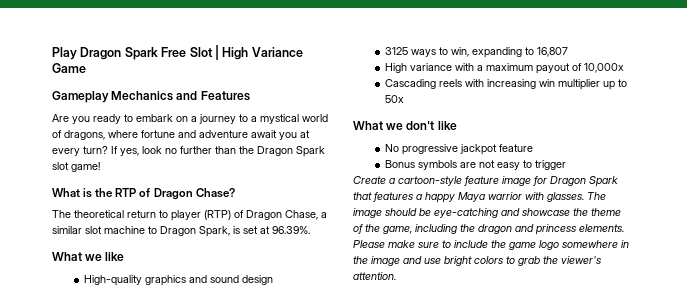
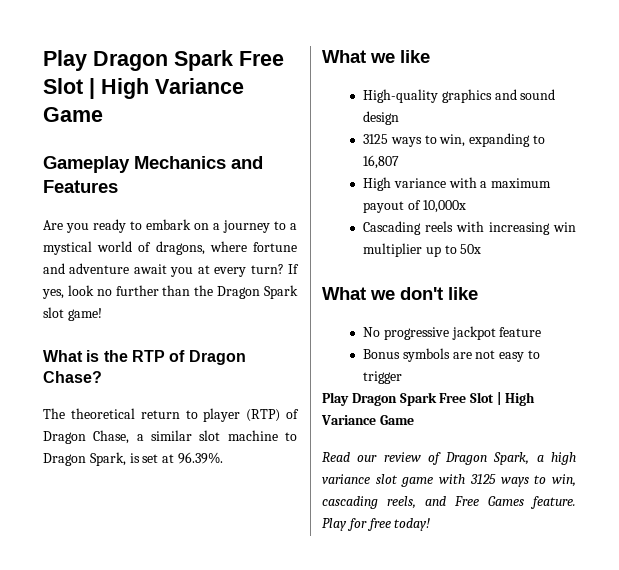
  Bonus symbols are not easy to trigger
- Create a cartoon-style feature image for Dragon Spark that features a happy Maya warrior with glasses. The image should be eye-catching and showcase the theme of the game, including the dragon and princess elements. Please make sure to include the game logo somewhere in the image and use bright colors to grab the viewer's attention.
+ Play Dragon Spark Free Slot | High Variance Game
+ Read our review of Dragon Spark, a high variance slot game with 3125 ways to win, cascading reels, and Free Games feature. Play for free today!

